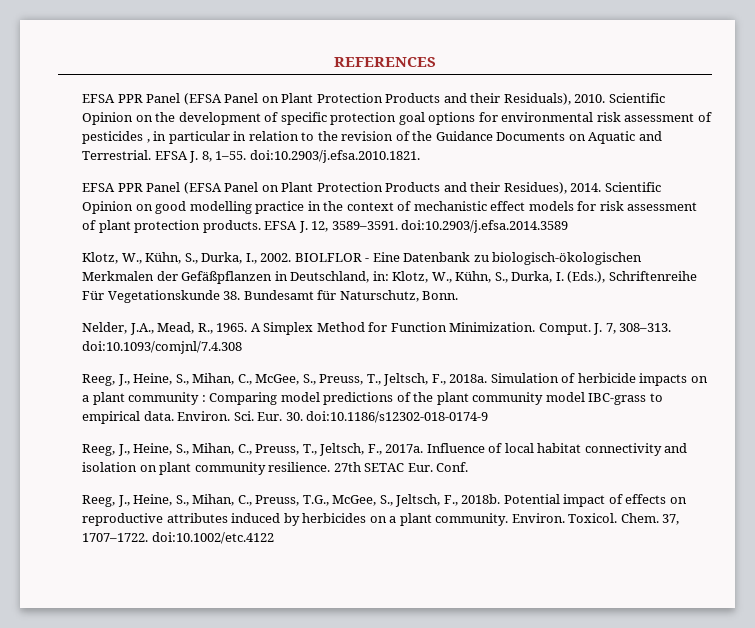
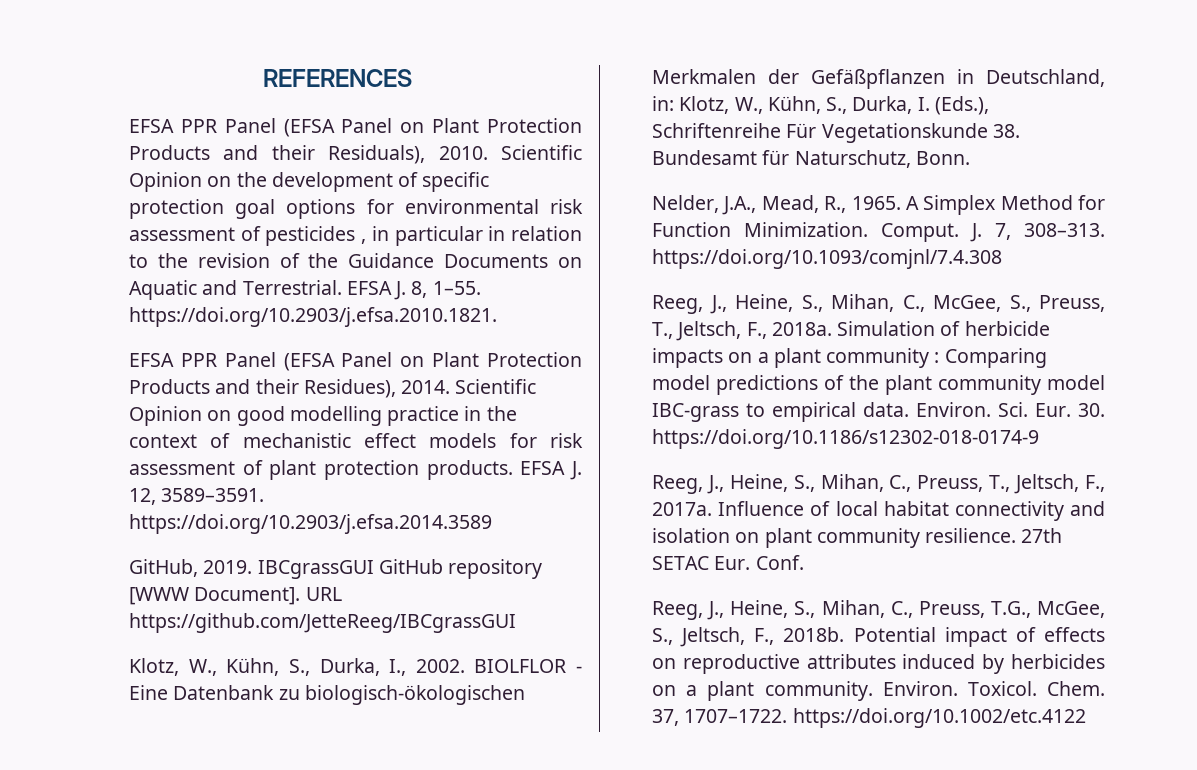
- EFSA J. 8, 1–55. doi:10.2903/j.efsa.2010.1821.
+ EFSA J. 8, 1–55. https://doi.org/10.2903/j.efsa.2010.1821.
- EFSA J. 12, 3589–3591. doi:10.2903/j.efsa.2014.3589
+ EFSA J. 12, 3589–3591. https://doi.org/10.2903/j.efsa.2014.3589
+ GitHub, 2019. IBCgrassGUI GitHub repository [WWW Document]. URL https://github.com/JetteReeg/IBCgrassGUI
- J. 7, 308–313. doi:10.1093/comjnl/7.4.308
+ J. 7, 308–313. https://doi.org/10.1093/comjnl/7.4.308
- Sci. Eur. 30. doi:10.1186/s12302-018-0174-9
+ Sci. Eur. 30. https://doi.org/10.1186/s12302-018-0174-9
- 37, 1707–1722. doi:10.1002/etc.4122
+ 37, 1707–1722. https://doi.org/10.1002/etc.4122

